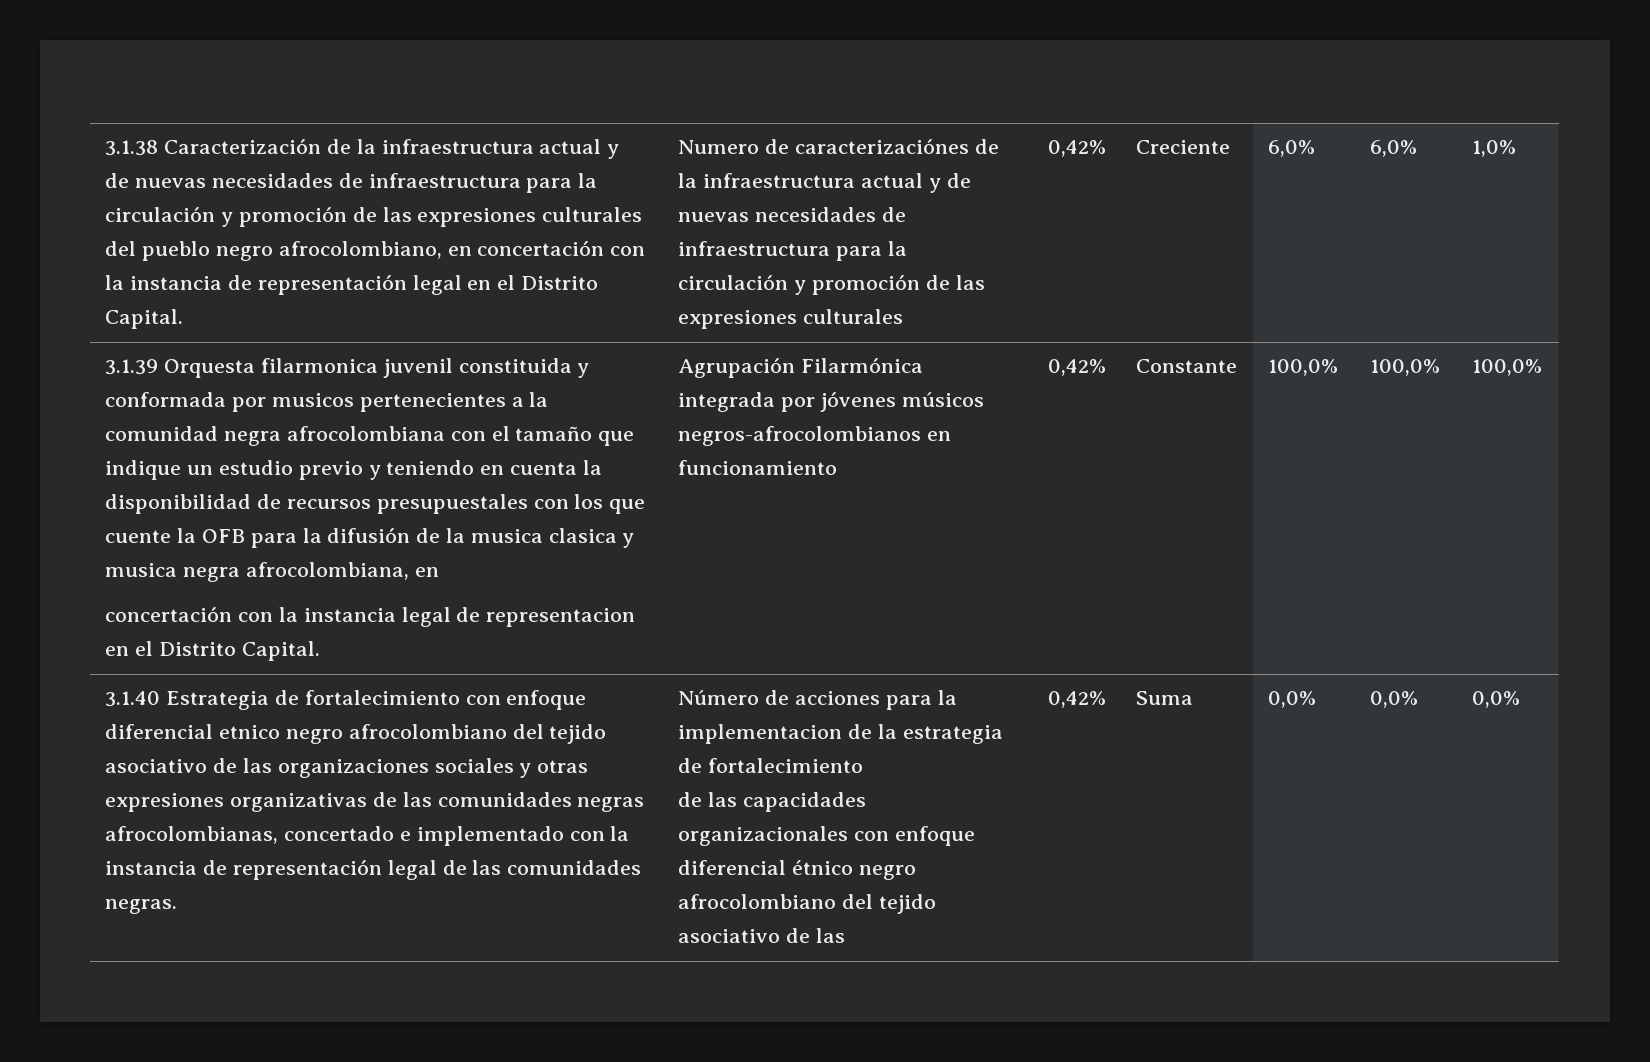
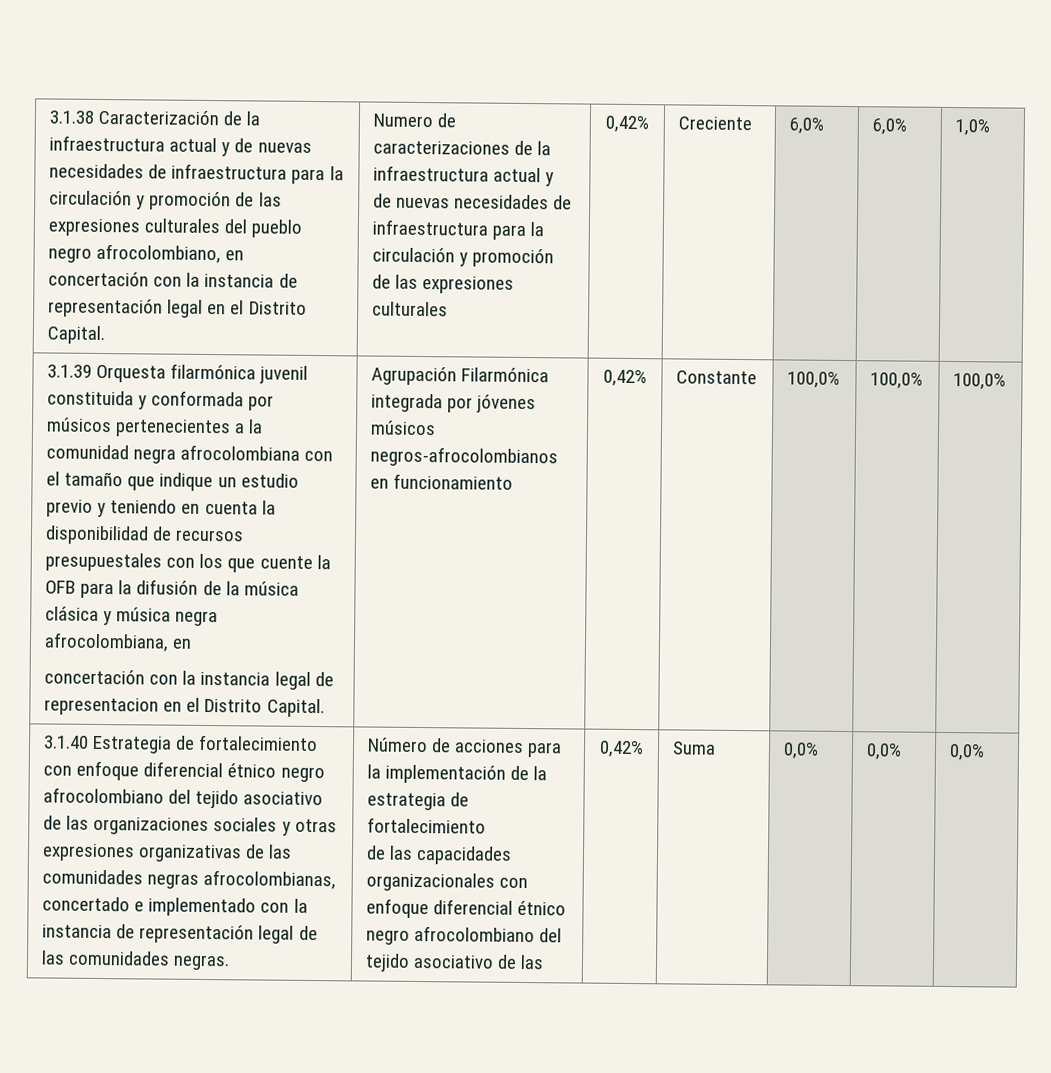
- Numero de caracterizaciónes de la infraestructura actual y de nuevas necesidades de infraestructura para la circulación y promoción de las expresiones culturales
+ Numero de caracterizaciones de la infraestructura actual y de nuevas necesidades de infraestructura para la circulación y promoción de las expresiones culturales
- 3.1.39 Orquesta filarmonica juvenil constituida y conformada por musicos pertenecientes a la comunidad negra afrocolombiana con el tamaño que indique un estudio previo y teniendo en cuenta la disponibilidad de recursos presupuestales con los que cuente la OFB para la difusión de la musica clasica y musica negra afrocolombiana, en
+ 3.1.39 Orquesta filarmónica juvenil constituida y conformada por músicos pertenecientes a la comunidad negra afrocolombiana con el tamaño que indique un estudio previo y teniendo en cuenta la disponibilidad de recursos presupuestales con los que cuente la OFB para la difusión de la música clásica y música negra afrocolombiana, en
- 3.1.40 Estrategia de fortalecimiento con enfoque diferencial etnico negro afrocolombiano del tejido asociativo de las organizaciones sociales y otras expresiones organizativas de las comunidades negras afrocolombianas, concertado e implementado con la instancia de representación legal de las comunidades negras.
+ 3.1.40 Estrategia de fortalecimiento con enfoque diferencial étnico negro afrocolombiano del tejido asociativo de las organizaciones sociales y otras expresiones organizativas de las comunidades negras afrocolombianas, concertado e implementado con la instancia de representación legal de las comunidades negras.
- Número de acciones para la implementacion de la estrategia de fortalecimiento
+ Número de acciones para la implementación de la estrategia de fortalecimiento

